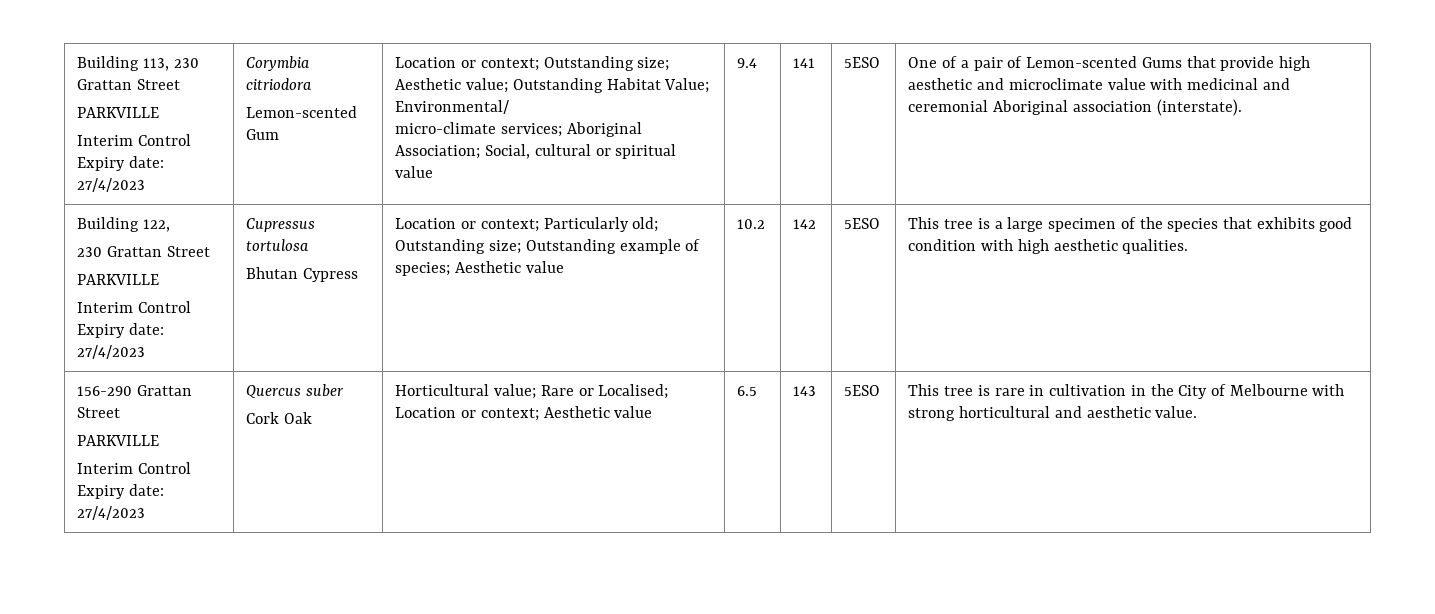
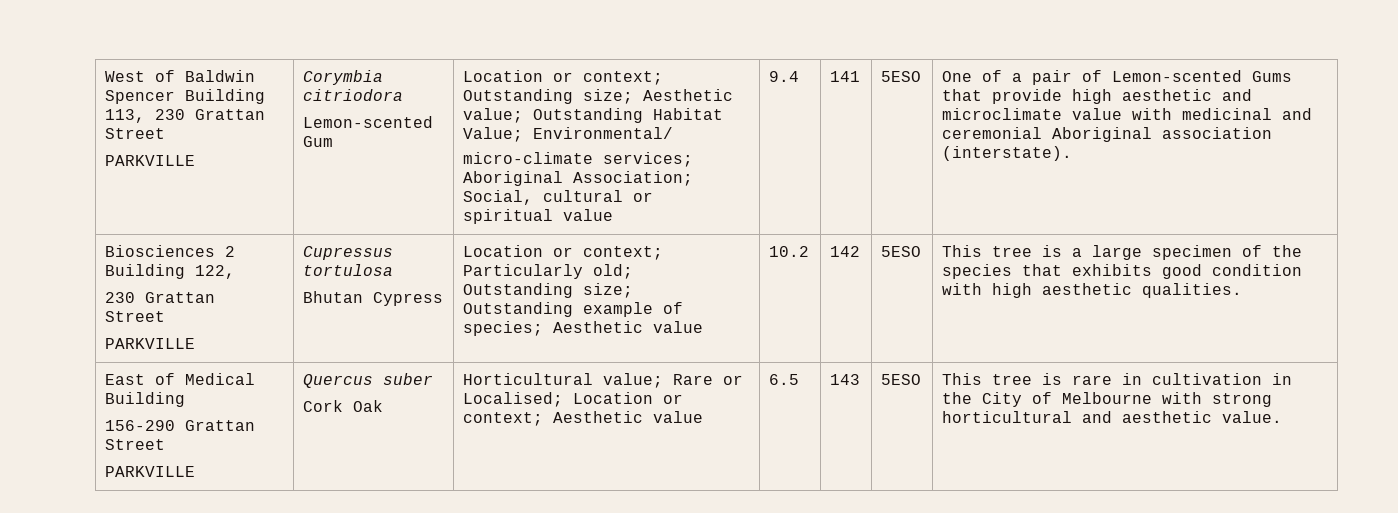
- Building 113, 230 Grattan Street
+ West of Baldwin Spencer Building 113, 230 Grattan Street
  PARKVILLE
- Interim Control Expiry date: 27/4/2023
- Building 122,
+ Biosciences 2 Building 122,
  230 Grattan Street
  PARKVILLE
- Interim Control Expiry date: 27/4/2023
+ East of Medical Building
  156-290 Grattan Street
  PARKVILLE
- Interim Control Expiry date: 27/4/2023

